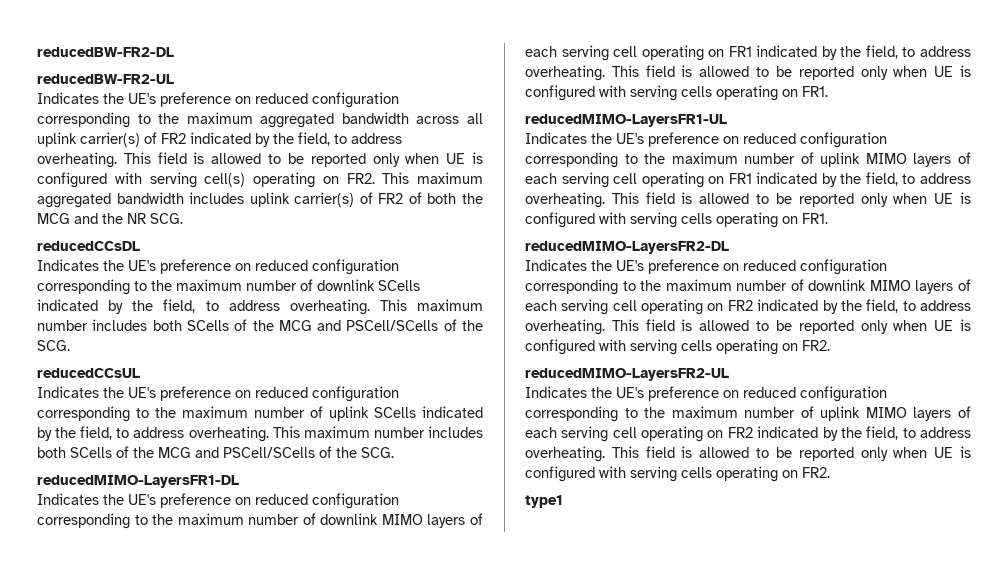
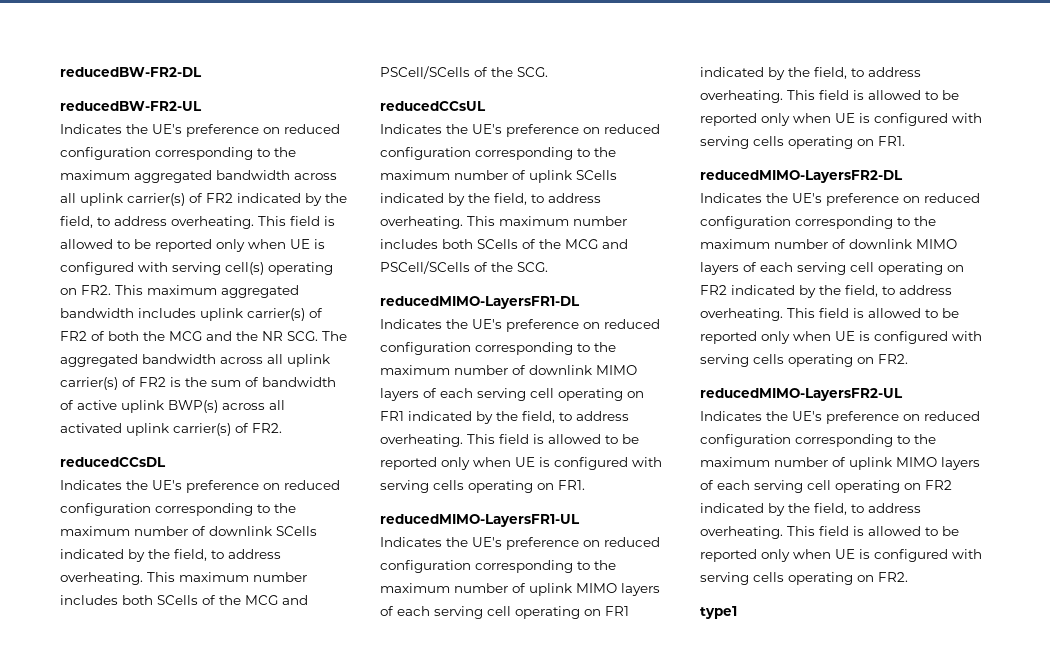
- This field is allowed to be reported only when UE is configured with serving cell(s) operating on FR2. This maximum aggregated bandwidth includes uplink carrier(s) of FR2 of both the MCG and the NR SCG.
+ This field is allowed to be reported only when UE is configured with serving cell(s) operating on FR2. This maximum aggregated bandwidth includes uplink carrier(s) of FR2 of both the MCG and the NR SCG. The aggregated bandwidth across all uplink carrier(s) of FR2 is the sum of bandwidth of active uplink BWP(s) across all activated uplink carrier(s) of FR2.

